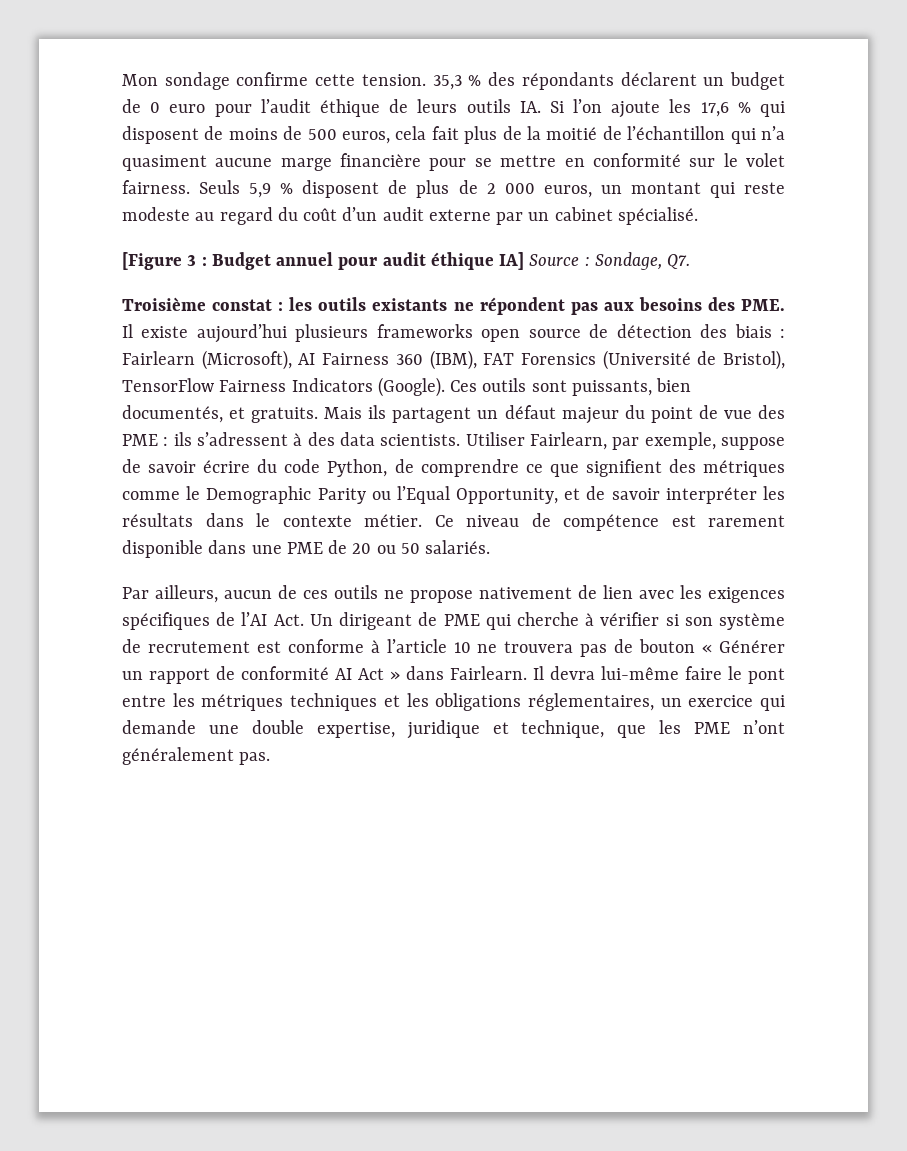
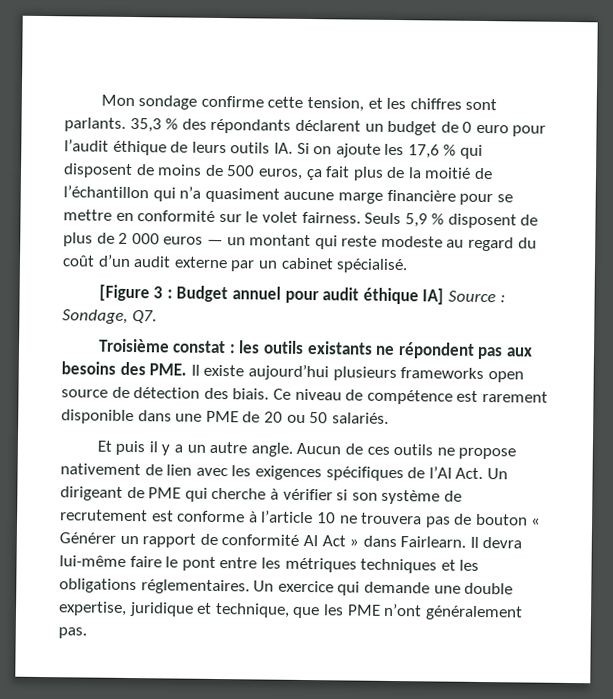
- Mon sondage confirme cette tension.
+ Mon sondage confirme cette tension, et les chiffres sont parlants.
- 35,3 % des répondants déclarent un budget de 0 euro pour l’audit éthique de leurs outils IA. Si l’on ajoute les 17,6 % qui disposent de moins de 500 euros, cela fait plus de la moitié de l’échantillon qui n’a quasiment aucune marge financière pour se mettre en conformité sur le volet fairness.
+ 35,3 % des répondants déclarent un budget de 0 euro pour l’audit éthique de leurs outils IA. Si on ajoute les 17,6 % qui disposent de moins de 500 euros, ça fait plus de la moitié de l’échantillon qui n’a quasiment aucune marge financière pour se mettre en conformité sur le volet fairness.
- Seuls 5,9 % disposent de plus de 2 000 euros, un montant qui reste modeste au regard du coût d’un audit externe par un cabinet spécialisé.
+ Seuls 5,9 % disposent de plus de 2 000 euros — un montant qui reste modeste au regard du coût d’un audit externe par un cabinet spécialisé.
- Troisième constat : les outils existants ne répondent pas aux besoins des PME. Il existe aujourd’hui plusieurs frameworks open source de détection des biais : Fairlearn (Microsoft), AI Fairness 360 (IBM), FAT Forensics (Université de Bristol), TensorFlow Fairness Indicators (Google). Ces outils sont puissants, bien documentés, et gratuits. Mais ils partagent un défaut majeur du point de vue des PME : ils s’adressent à des data scientists. Utiliser Fairlearn, par exemple, suppose de savoir écrire du code Python, de comprendre ce que signifient des métriques comme le Demographic Parity ou l’Equal Opportunity, et de savoir interpréter les résultats dans le contexte métier.
+ Troisième constat : les outils existants ne répondent pas aux besoins des PME. Il existe aujourd’hui plusieurs frameworks open source de détection des biais.
- Par ailleurs, aucun de ces outils ne propose nativement de lien avec les exigences spécifiques de l’AI Act. Un dirigeant de PME qui cherche à vérifier si son système de recrutement est conforme à l’article 10 ne trouvera pas de bouton « Générer un rapport de conformité AI Act » dans Fairlearn.
+ Et puis il y a un autre angle. Aucun de ces outils ne propose nativement de lien avec les exigences spécifiques de l’AI Act. Un dirigeant de PME qui cherche à vérifier si son système de recrutement est conforme à l’article 10 ne trouvera pas de bouton « Générer un rapport de conformité AI Act » dans Fairlearn.
- Il devra lui-même faire le pont entre les métriques techniques et les obligations réglementaires, un exercice qui demande une double expertise, juridique et technique, que les PME n’ont généralement pas.
+ Il devra lui-même faire le pont entre les métriques techniques et les obligations réglementaires. Un exercice qui demande une double expertise, juridique et technique, que les PME n’ont généralement pas.

